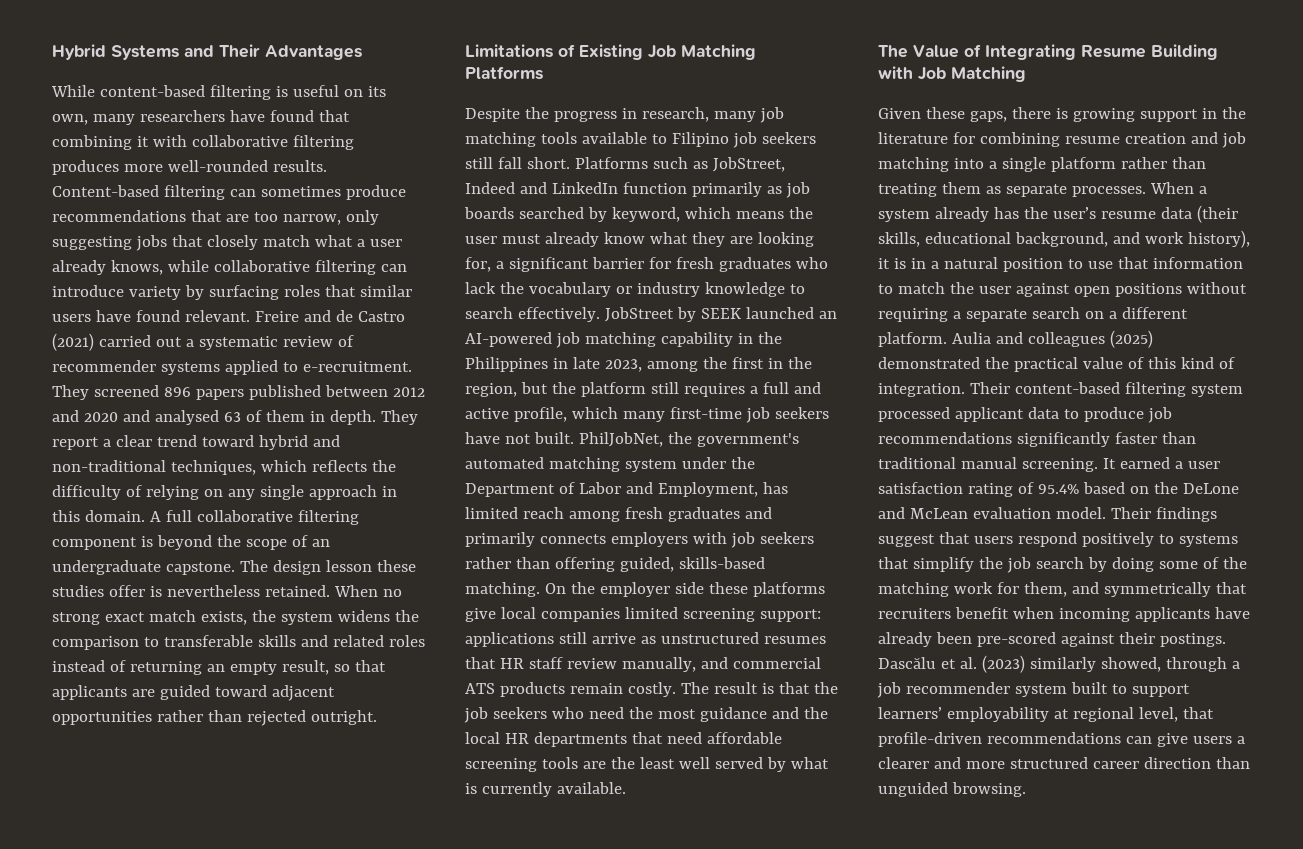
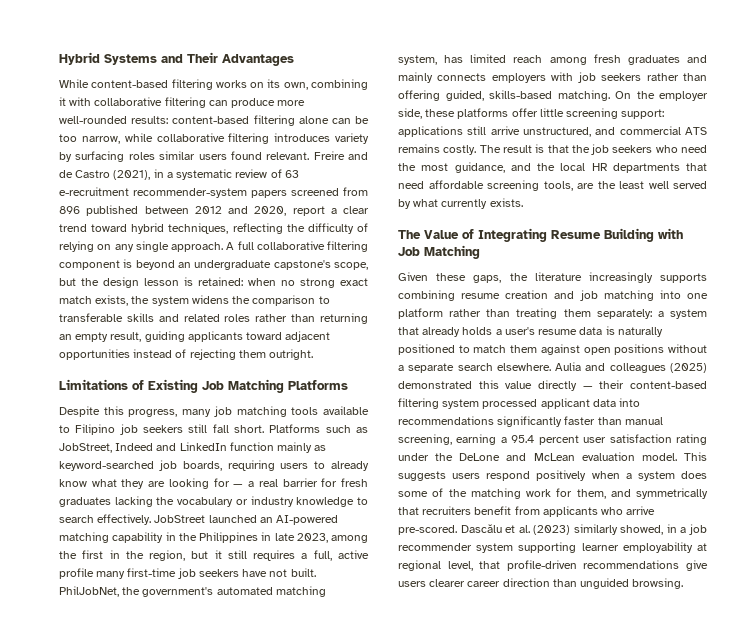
- While content-based filtering is useful on its own, many researchers have found that combining it with collaborative filtering produces more well-rounded results. Content-based filtering can sometimes produce recommendations that are too narrow, only suggesting jobs that closely match what a user already knows, while collaborative filtering can introduce variety by surfacing roles that similar users have found relevant.
+ While content-based filtering works on its own, combining it with collaborative filtering can produce more well-rounded results: content-based filtering alone can be too narrow, while collaborative filtering introduces variety by surfacing roles similar users found relevant.
- Freire and de Castro (2021) carried out a systematic review of recommender systems applied to e-recruitment. They screened 896 papers published between 2012 and 2020 and analysed 63 of them in depth. They report a clear trend toward hybrid and non-traditional techniques, which reflects the difficulty of relying on any single approach in this domain.
+ Freire and de Castro (2021), in a systematic review of 63 e-recruitment recommender-system papers screened from 896 published between 2012 and 2020, report a clear trend toward hybrid techniques, reflecting the difficulty of relying on any single approach.
- A full collaborative filtering component is beyond the scope of an undergraduate capstone. The design lesson these studies offer is nevertheless retained. When no strong exact match exists, the system widens the comparison to transferable skills and related roles instead of returning an empty result, so that applicants are guided toward adjacent opportunities rather than rejected outright.
+ A full collaborative filtering component is beyond an undergraduate capstone's scope, but the design lesson is retained: when no strong exact match exists, the system widens the comparison to transferable skills and related roles rather than returning an empty result, guiding applicants toward adjacent opportunities instead of rejecting them outright.
- Despite the progress in research, many job matching tools available to Filipino job seekers still fall short.
+ Despite this progress, many job matching tools available to Filipino job seekers still fall short.
- Platforms such as JobStreet, Indeed and LinkedIn function primarily as job boards searched by keyword, which means the user must already know what they are looking for, a significant barrier for fresh graduates who lack the vocabulary or industry knowledge to search effectively.
+ Platforms such as JobStreet, Indeed and LinkedIn function mainly as keyword-searched job boards, requiring users to already know what they are looking for — a real barrier for fresh graduates lacking the vocabulary or industry knowledge to search effectively.
- JobStreet by SEEK launched an AI-powered job matching capability in the Philippines in late 2023, among the first in the region, but the platform still requires a full and active profile, which many first-time job seekers have not built.
+ JobStreet launched an AI-powered matching capability in the Philippines in late 2023, among the first in the region, but it still requires a full, active profile many first-time job seekers have not built.
- PhilJobNet, the government's automated matching system under the Department of Labor and Employment, has limited reach among fresh graduates and primarily connects employers with job seekers rather than offering guided, skills-based matching.
+ PhilJobNet, the government's automated matching system, has limited reach among fresh graduates and mainly connects employers with job seekers rather than offering guided, skills-based matching.
- On the employer side these platforms give local companies limited screening support: applications still arrive as unstructured resumes that HR staff review manually, and commercial ATS products remain costly.
+ On the employer side, these platforms offer little screening support: applications still arrive unstructured, and commercial ATS remains costly.
- The result is that the job seekers who need the most guidance and the local HR departments that need affordable screening tools are the least well served by what is currently available.
+ The result is that the job seekers who need the most guidance, and the local HR departments that need affordable screening tools, are the least well served by what currently exists.
- Given these gaps, there is growing support in the literature for combining resume creation and job matching into a single platform rather than treating them as separate processes. When a system already has the user’s resume data (their skills, educational background, and work history), it is in a natural position to use that information to match the user against open positions without requiring a separate search on a different platform.
+ Given these gaps, the literature increasingly supports combining resume creation and job matching into one platform rather than treating them separately: a system that already holds a user's resume data is naturally positioned to match them against open positions without a separate search elsewhere.
- Aulia and colleagues (2025) demonstrated the practical value of this kind of integration. Their content-based filtering system processed applicant data to produce job recommendations significantly faster than traditional manual screening. It earned a user satisfaction rating of 95.4% based on the DeLone and McLean evaluation model.
+ Aulia and colleagues (2025) demonstrated this value directly — their content-based filtering system processed applicant data into recommendations significantly faster than manual screening, earning a 95.4 percent user satisfaction rating under the DeLone and McLean evaluation model.
- Their findings suggest that users respond positively to systems that simplify the job search by doing some of the matching work for them, and symmetrically that recruiters benefit when incoming applicants have already been pre-scored against their postings.
+ This suggests users respond positively when a system does some of the matching work for them, and symmetrically that recruiters benefit from applicants who arrive pre-scored.
- Dascălu et al. (2023) similarly showed, through a job recommender system built to support learners’ employability at regional level, that profile-driven recommendations can give users a clearer and more structured career direction than unguided browsing.
+ Dascălu et al. (2023) similarly showed, in a job recommender system supporting learner employability at regional level, that profile-driven recommendations give users clearer career direction than unguided browsing.

